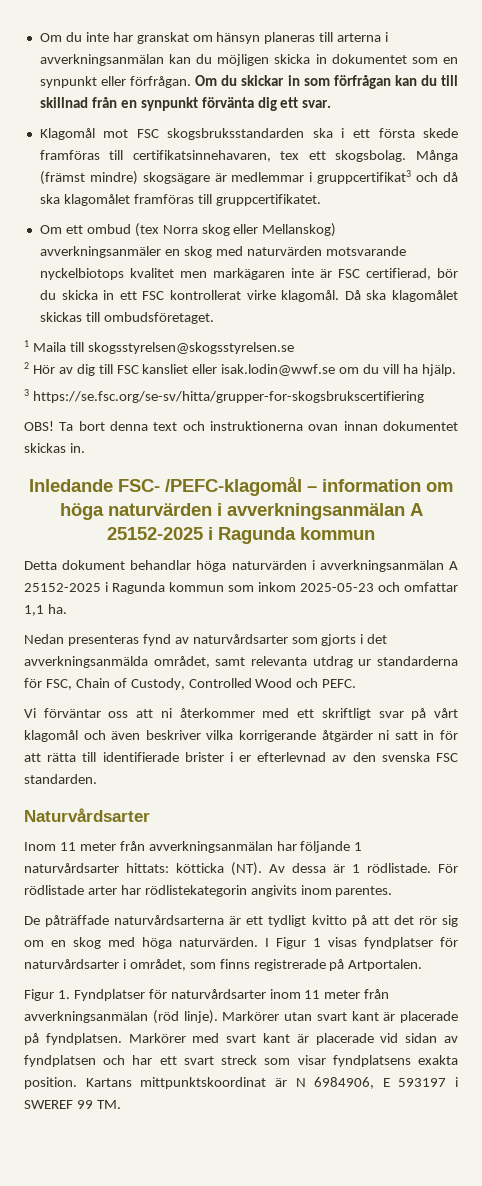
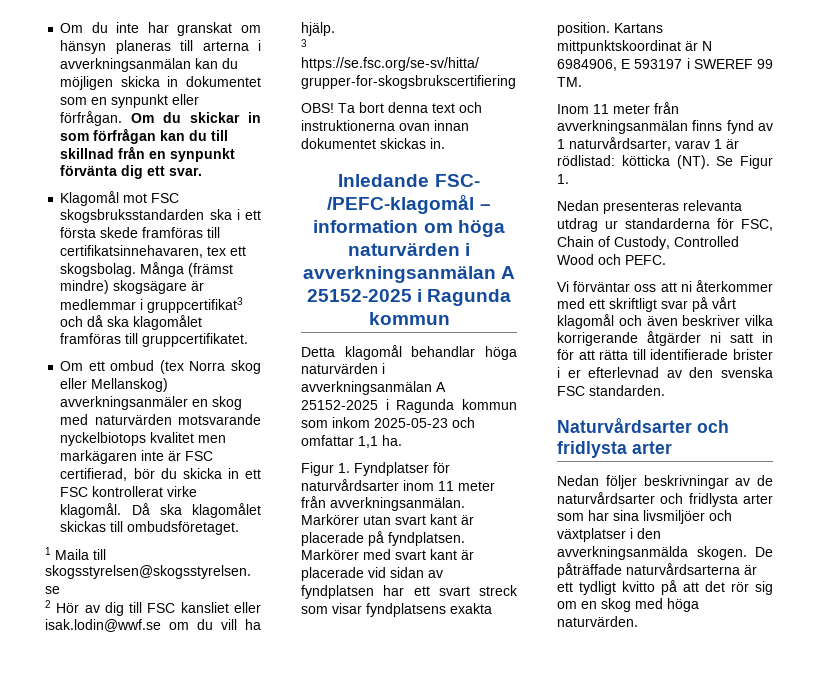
- Detta dokument behandlar höga naturvärden i avverkningsanmälan A 25152-2025 i Ragunda kommun som inkom 2025-05-23 och omfattar 1,1 ha.
+ Detta klagomål behandlar höga naturvärden i avverkningsanmälan A 25152-2025 i Ragunda kommun som inkom 2025-05-23 och omfattar 1,1 ha.
- Nedan presenteras fynd av naturvårdsarter som gjorts i det avverkningsanmälda området, samt relevanta utdrag ur standarderna för FSC, Chain of Custody, Controlled Wood och PEFC.
+ Figur 1. Fyndplatser för naturvårdsarter inom 11 meter från avverkningsanmälan. Markörer utan svart kant är placerade på fyndplatsen. Markörer med svart kant är placerade vid sidan av fyndplatsen har ett svart streck som visar fyndplatsens exakta position. Kartans mittpunktskoordinat är N 6984906, E 593197 i SWEREF 99 TM.
+ Inom 11 meter från avverkningsanmälan finns fynd av 1 naturvårdsarter, varav 1 är rödlistad: kötticka (NT). Se Figur 1.
+ Nedan presenteras relevanta utdrag ur standarderna för FSC, Chain of Custody, Controlled Wood och PEFC.
- Naturvårdsarter
- Inom 11 meter från avverkningsanmälan har följande 1 naturvårdsarter hittats: kötticka (NT). Av dessa är 1 rödlistade. För rödlistade arter har rödlistekategorin angivits inom parentes.
- De påträffade naturvårdsarterna är ett tydligt kvitto på att det rör sig om en skog med höga naturvärden. I Figur 1 visas fyndplatser för naturvårdsarter i området, som finns registrerade på Artportalen.
- Figur 1. Fyndplatser för naturvårdsarter inom 11 meter från avverkningsanmälan (röd linje). Markörer utan svart kant är placerade på fyndplatsen. Markörer med svart kant är placerade vid sidan av fyndplatsen och har ett svart streck som visar fyndplatsens exakta position. Kartans mittpunktskoordinat är N 6984906, E 593197 i SWEREF 99 TM.
+ Naturvårdsarter och fridlysta arter
+ Nedan följer beskrivningar av de naturvårdsarter och fridlysta arter som har sina livsmiljöer och växtplatser i den avverkningsanmälda skogen. De påträffade naturvårdsarterna är ett tydligt kvitto på att det rör sig om en skog med höga naturvärden.

